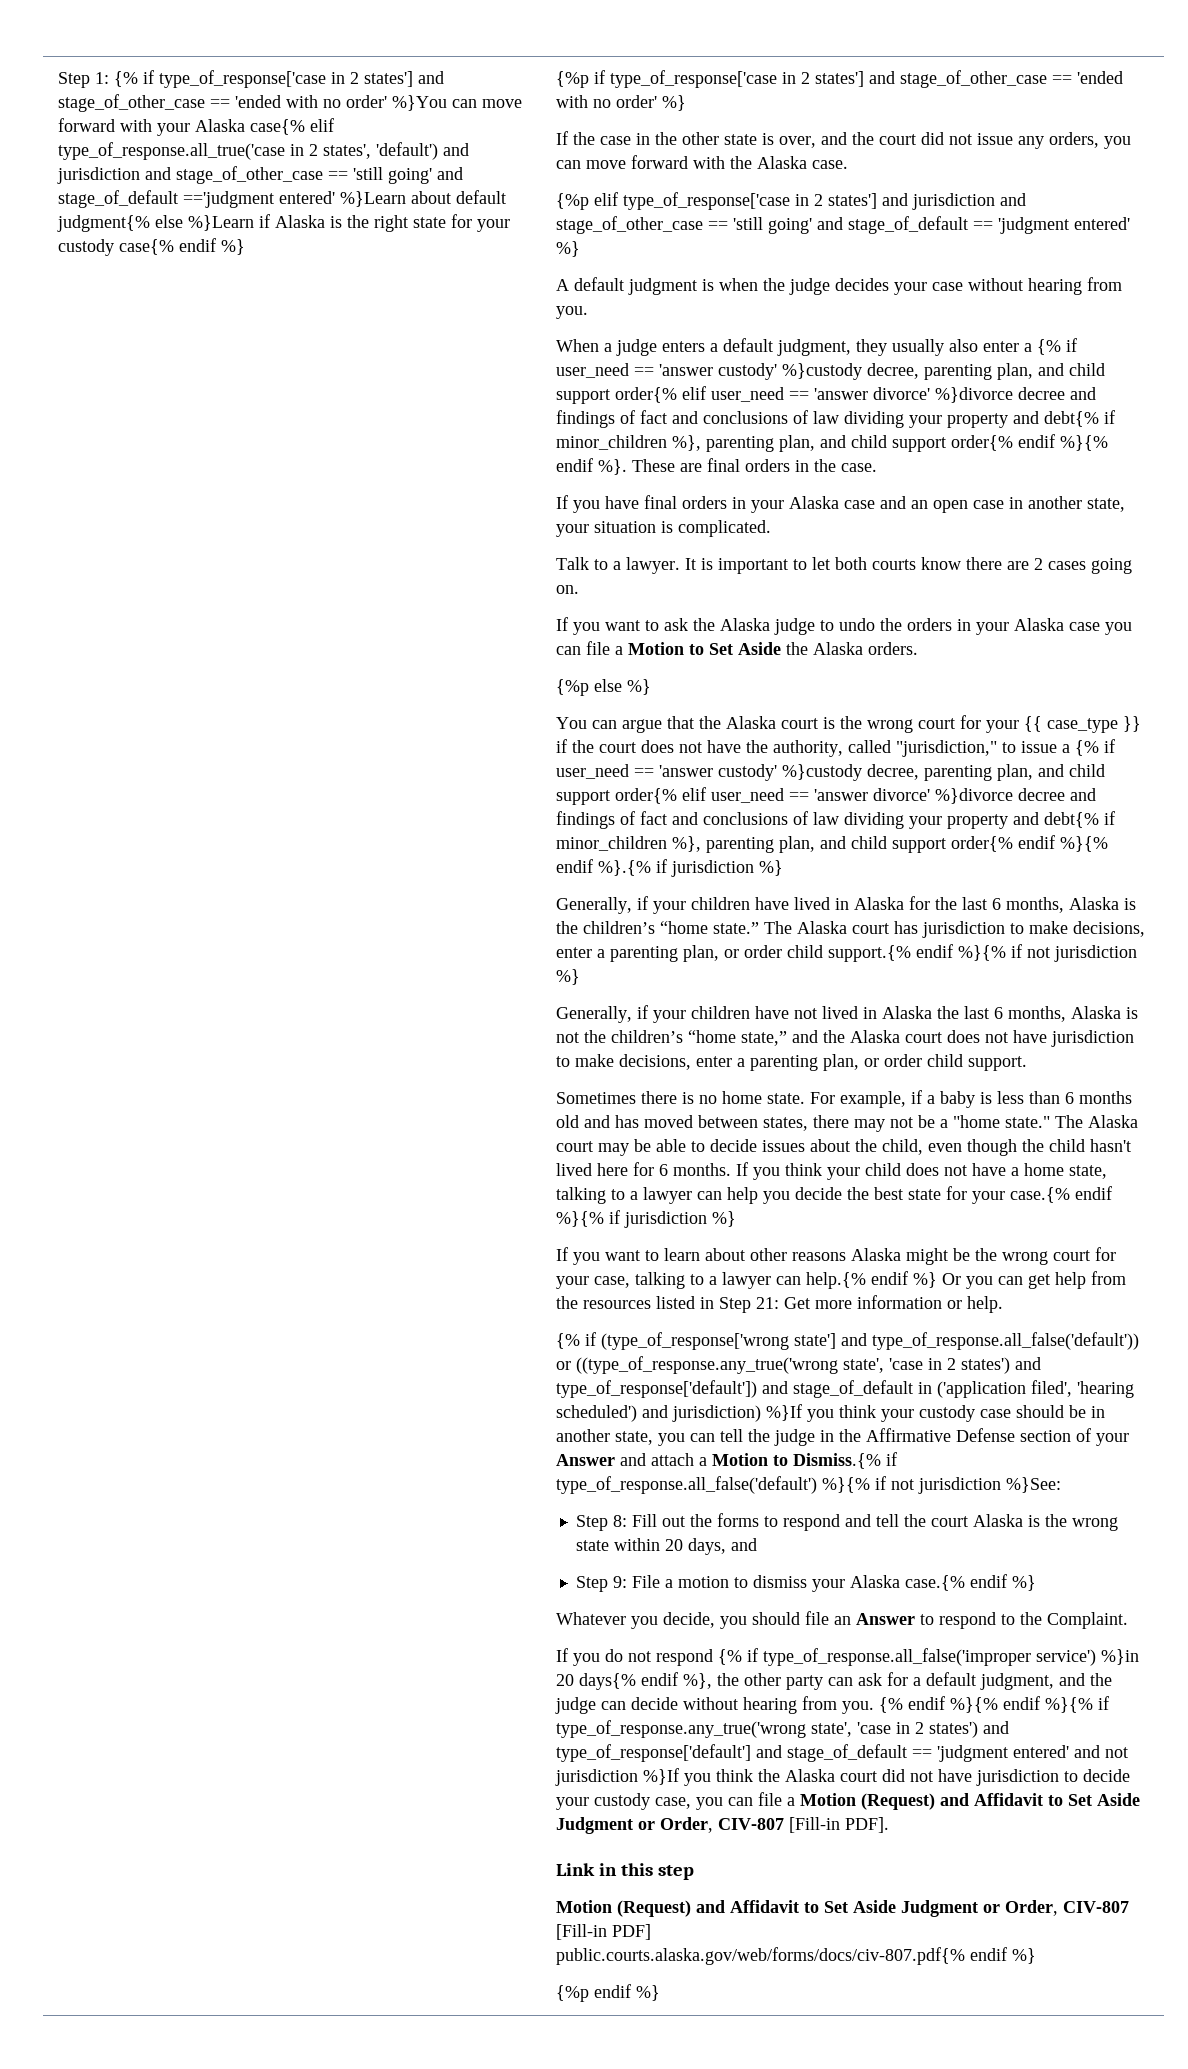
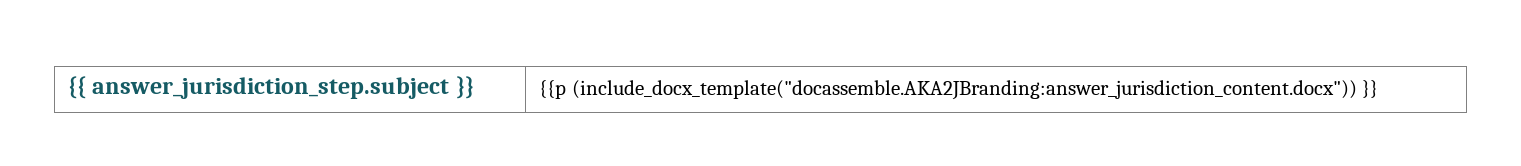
- Step 1: {% if type_of_response['case in 2 states'] and stage_of_other_case == 'ended with no order' %}You can move forward with your Alaska case{% elif type_of_response.all_true('case in 2 states', 'default') and jurisdiction and stage_of_other_case == 'still going' and stage_of_default =='judgment entered' %}Learn about default judgment{% else %}Learn if Alaska is the right state for your custody case{% endif %} | {%p if type_of_response['case in 2 states'] and stage_of_other_case == 'ended with no order' %}
- If the case in the other state is over, and the court did not issue any orders, you can move forward with the Alaska case.
- {%p elif type_of_response['case in 2 states'] and jurisdiction and stage_of_other_case == 'still going' and stage_of_default == 'judgment entered' %}
- A default judgment is when the judge decides your case without hearing from you.
- When a judge enters a default judgment, they usually also enter a {% if user_need == 'answer custody' %}custody decree, parenting plan, and child support order{% elif user_need == 'answer divorce' %}divorce decree and findings of fact and conclusions of law dividing your property and debt{% if minor_children %}, parenting plan, and child support order{% endif %}{% endif %}. These are final orders in the case.
- If you have final orders in your Alaska case and an open case in another state, your situation is complicated.
- Talk to a lawyer. It is important to let both courts know there are 2 cases going on.
- If you want to ask the Alaska judge to undo the orders in your Alaska case you can file a Motion to Set Aside the Alaska orders.
- {%p else %}
- You can argue that the Alaska court is the wrong court for your {{ case_type }} if the court does not have the authority, called "jurisdiction," to issue a {% if user_need == 'answer custody' %}custody decree, parenting plan, and child support order{% elif user_need == 'answer divorce' %}divorce decree and findings of fact and conclusions of law dividing your property and debt{% if minor_children %}, parenting plan, and child support order{% endif %}{% endif %}.{% if jurisdiction %}
- Generally, if your children have lived in Alaska for the last 6 months, Alaska is the children’s “home state.” The Alaska court has jurisdiction to make decisions, enter a parenting plan, or order child support.{% endif %}{% if not jurisdiction %}
- Generally, if your children have not lived in Alaska the last 6 months, Alaska is not the children’s “home state,” and the Alaska court does not have jurisdiction to make decisions, enter a parenting plan, or order child support.
- Sometimes there is no home state. For example, if a baby is less than 6 months old and has moved between states, there may not be a "home state." The Alaska court may be able to decide issues about the child, even though the child hasn't lived here for 6 months. If you think your child does not have a home state, talking to a lawyer can help you decide the best state for your case.{% endif %}{% if jurisdiction %}
- If you want to learn about other reasons Alaska might be the wrong court for your case, talking to a lawyer can help.{% endif %} Or you can get help from the resources listed in Step 21: Get more information or help.
- {% if (type_of_response['wrong state'] and type_of_response.all_false('default')) or ((type_of_response.any_true('wrong state', 'case in 2 states') and type_of_response['default']) and stage_of_default in ('application filed', 'hearing scheduled') and jurisdiction) %}If you think your custody case should be in another state, you can tell the judge in the Affirmative Defense section of your Answer and attach a Motion to Dismiss.{% if type_of_response.all_false('default') %}{% if not jurisdiction %}See:
- Step 8: Fill out the forms to respond and tell the court Alaska is the wrong state within 20 days, and
- Step 9: File a motion to dismiss your Alaska case.{% endif %}
- Whatever you decide, you should file an Answer to respond to the Complaint.
- If you do not respond {% if type_of_response.all_false('improper service') %}in 20 days{% endif %}, the other party can ask for a default judgment, and the judge can decide without hearing from you. {% endif %}{% endif %}{% if type_of_response.any_true('wrong state', 'case in 2 states') and type_of_response['default'] and stage_of_default == 'judgment entered' and not jurisdiction %}If you think the Alaska court did not have jurisdiction to decide your custody case, you can file a Motion (Request) and Affidavit to Set Aside Judgment or Order, CIV-807 [Fill-in PDF].
- Link in this step
- Motion (Request) and Affidavit to Set Aside Judgment or Order, CIV-807 [Fill-in PDF]
- public.courts.alaska.gov/web/forms/docs/civ-807.pdf{% endif %}
- {%p endif %}
+ {{ answer_jurisdiction_step.subject }} | {{p (include_docx_template("docassemble.AKA2JBranding:answer_jurisdiction_content.docx")) }}

